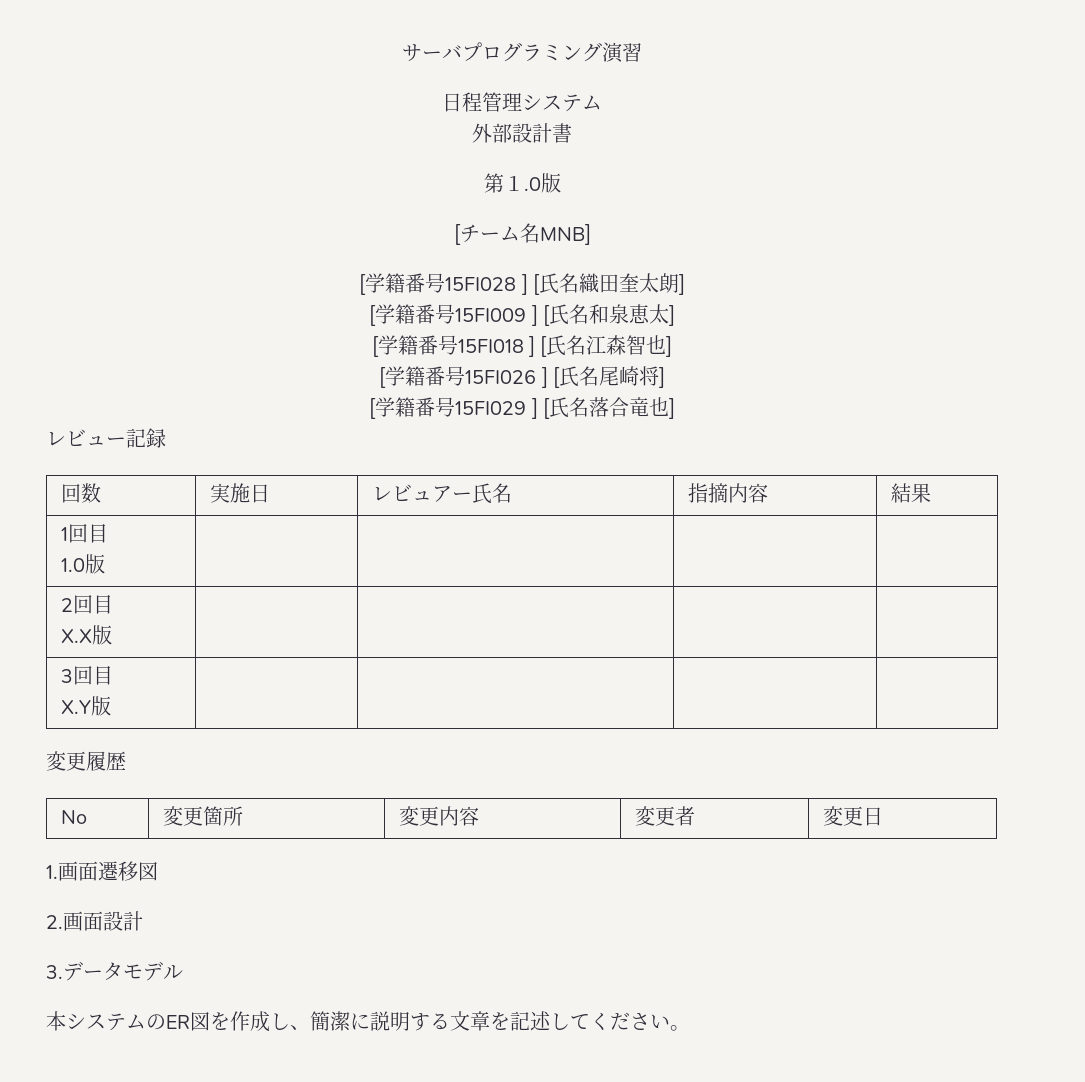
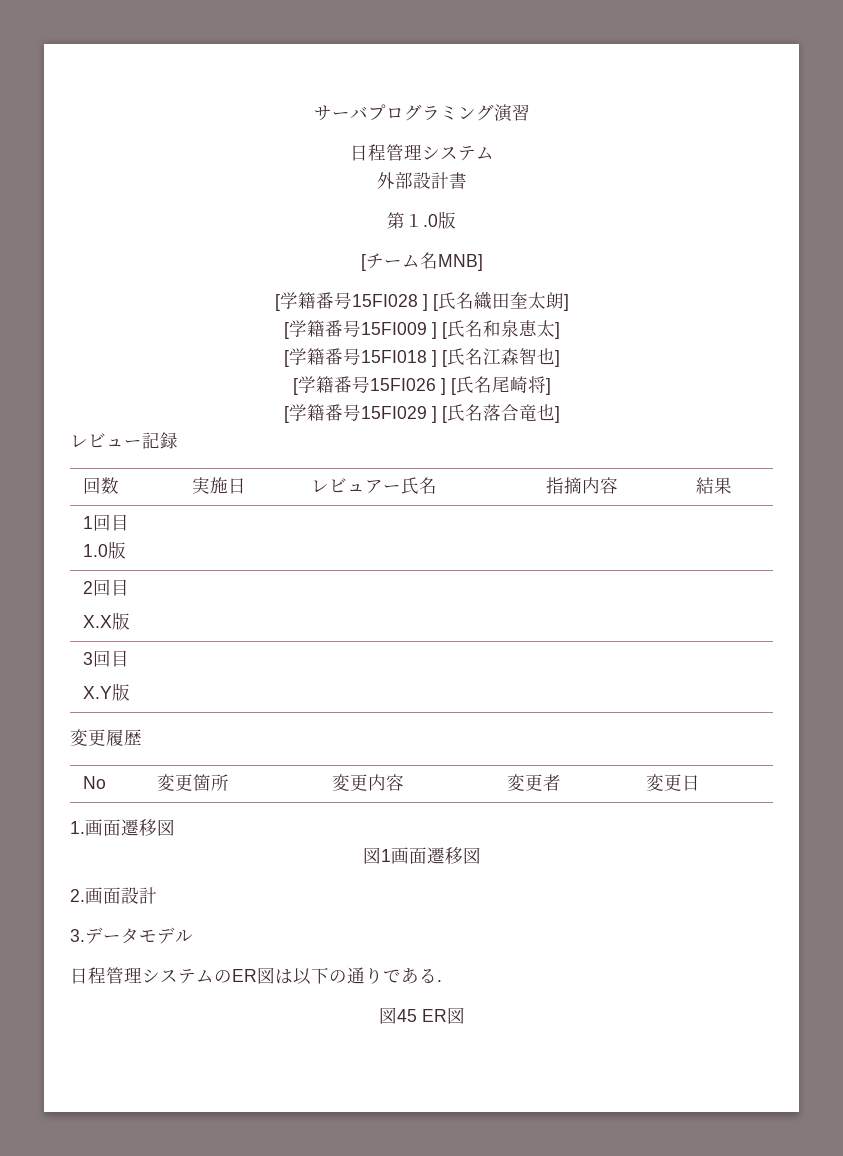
+ 図1画面遷移図
- 本システムのER図を作成し、簡潔に説明する文章を記述してください。
+ 日程管理システムのER図は以下の通りである.
+ 図45 ER図

